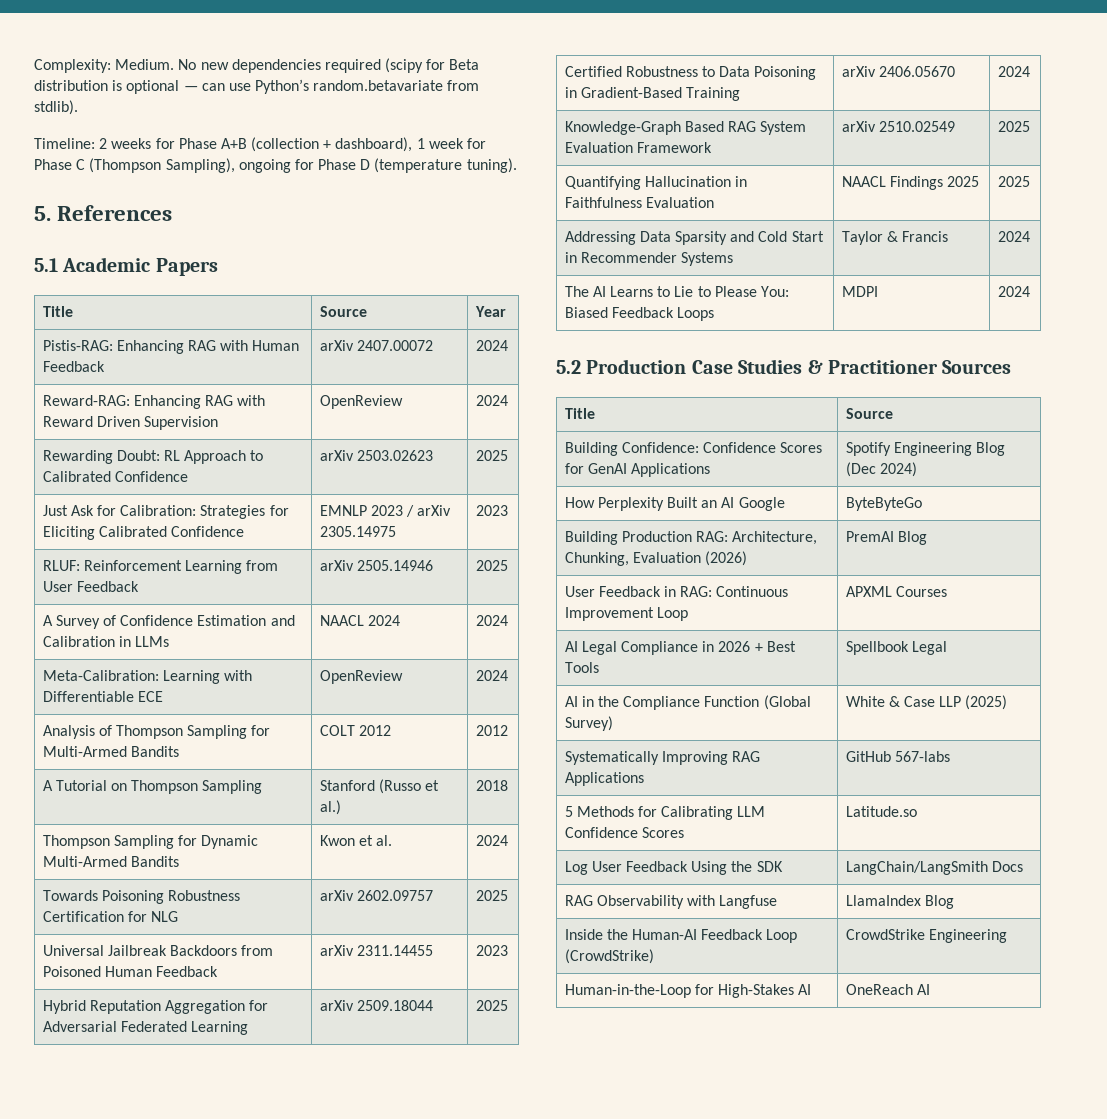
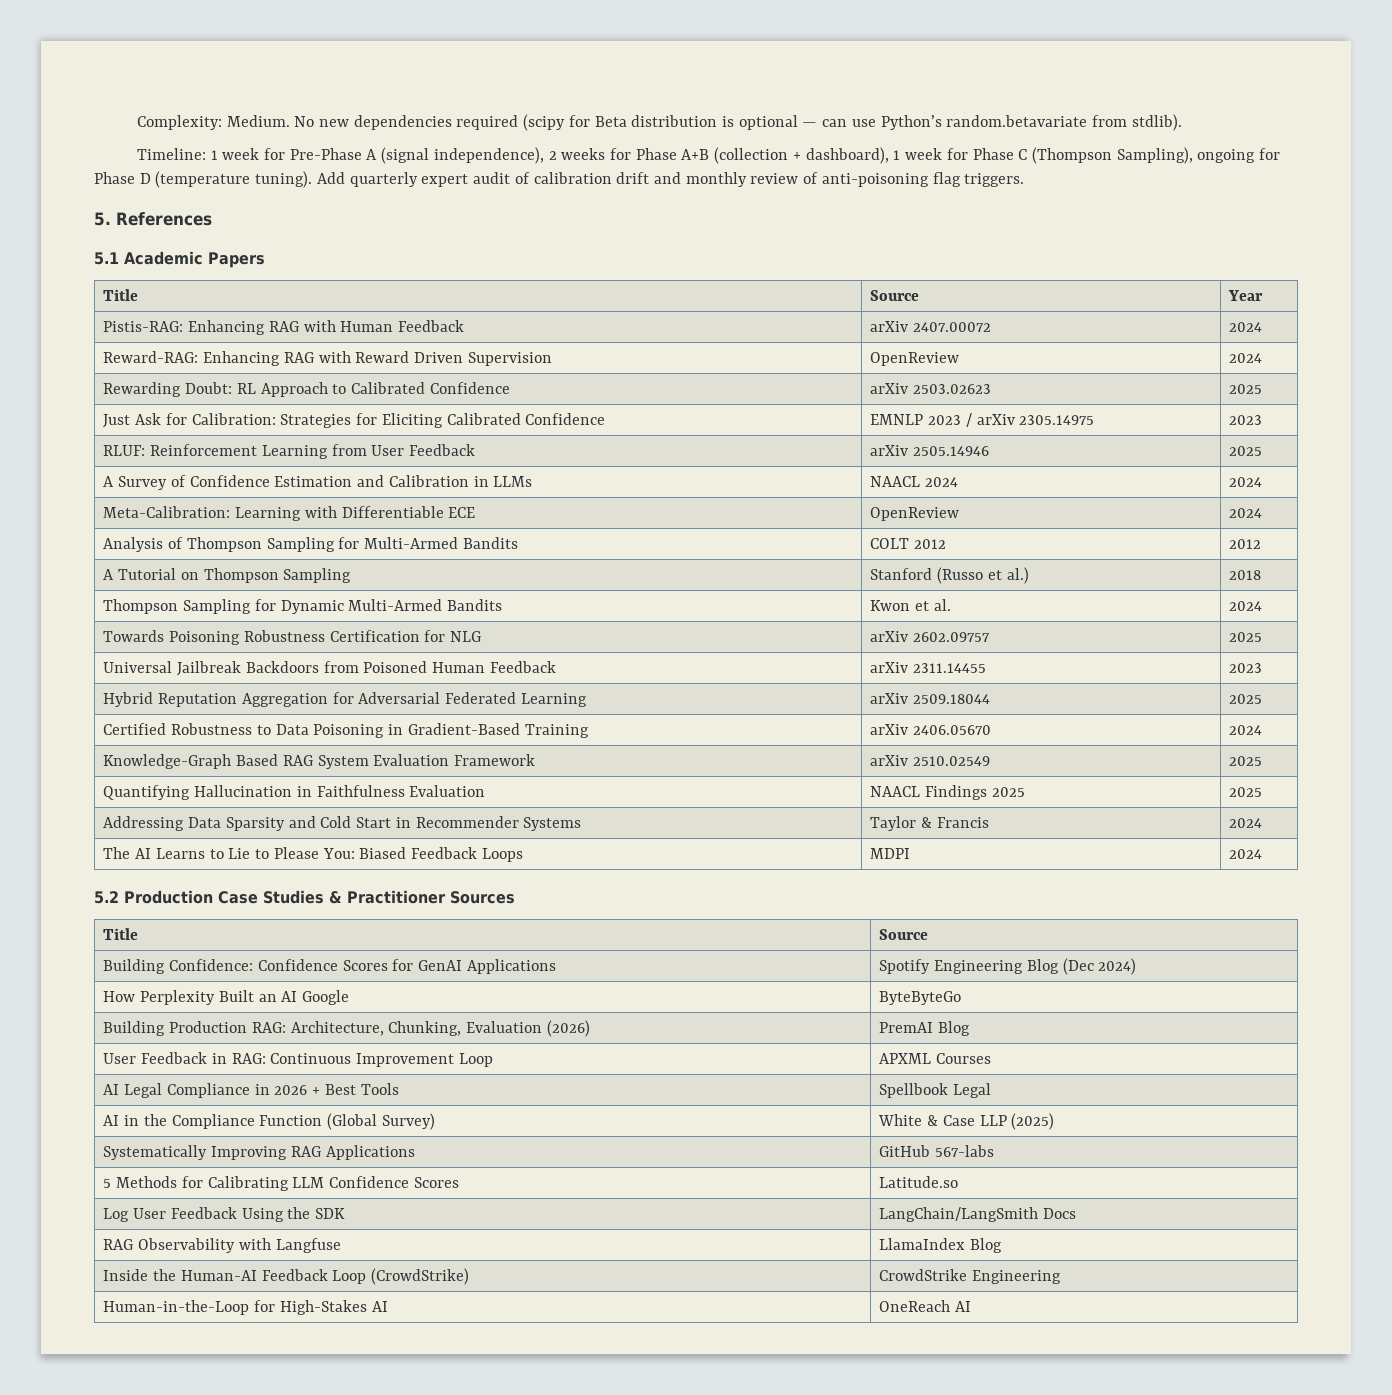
- Timeline: 2 weeks for Phase A+B (collection + dashboard), 1 week for Phase C (Thompson Sampling), ongoing for Phase D (temperature tuning).
+ Timeline: 1 week for Pre-Phase A (signal independence), 2 weeks for Phase A+B (collection + dashboard), 1 week for Phase C (Thompson Sampling), ongoing for Phase D (temperature tuning). Add quarterly expert audit of calibration drift and monthly review of anti-poisoning flag triggers.

